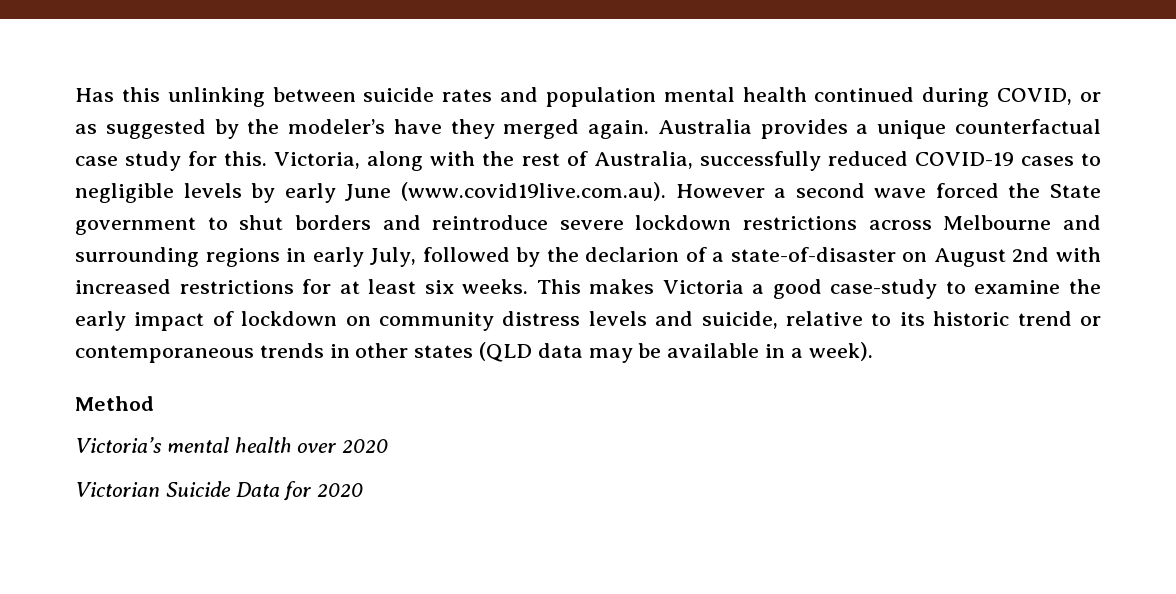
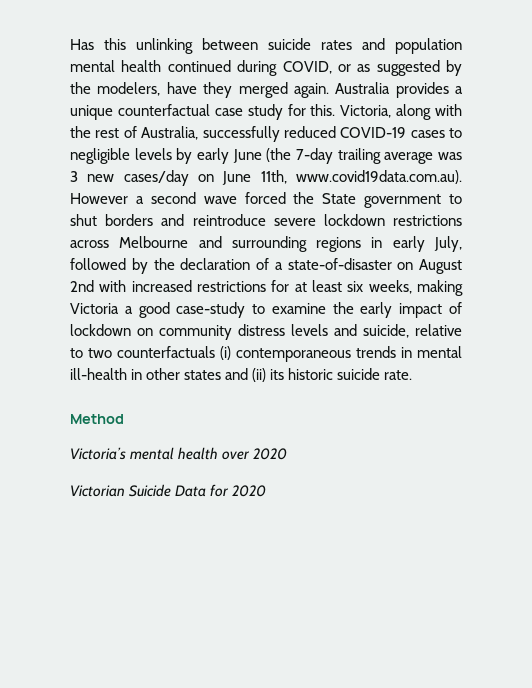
- Has this unlinking between suicide rates and population mental health continued during COVID, or as suggested by the modeler’s have they merged again.
+ Has this unlinking between suicide rates and population mental health continued during COVID, or as suggested by the modelers, have they merged again.
- Victoria, along with the rest of Australia, successfully reduced COVID-19 cases to negligible levels by early June (www.covid19live.com.au). However a second wave forced the State government to shut borders and reintroduce severe lockdown restrictions across Melbourne and surrounding regions in early July, followed by the declarion of a state-of-disaster on August 2nd with increased restrictions for at least six weeks. This makes Victoria a good case-study to examine the early impact of lockdown on community distress levels and suicide, relative to its historic trend or contemporaneous trends in other states (QLD data may be available in a week).
+ Victoria, along with the rest of Australia, successfully reduced COVID-19 cases to negligible levels by early June (the 7-day trailing average was 3 new cases/day on June 11th, www.covid19data.com.au). However a second wave forced the State government to shut borders and reintroduce severe lockdown restrictions across Melbourne and surrounding regions in early July, followed by the declaration of a state-of-disaster on August 2nd with increased restrictions for at least six weeks, making Victoria a good case-study to examine the early impact of lockdown on community distress levels and suicide, relative to two counterfactuals (i) contemporaneous trends in mental ill-health in other states and (ii) its historic suicide rate.

